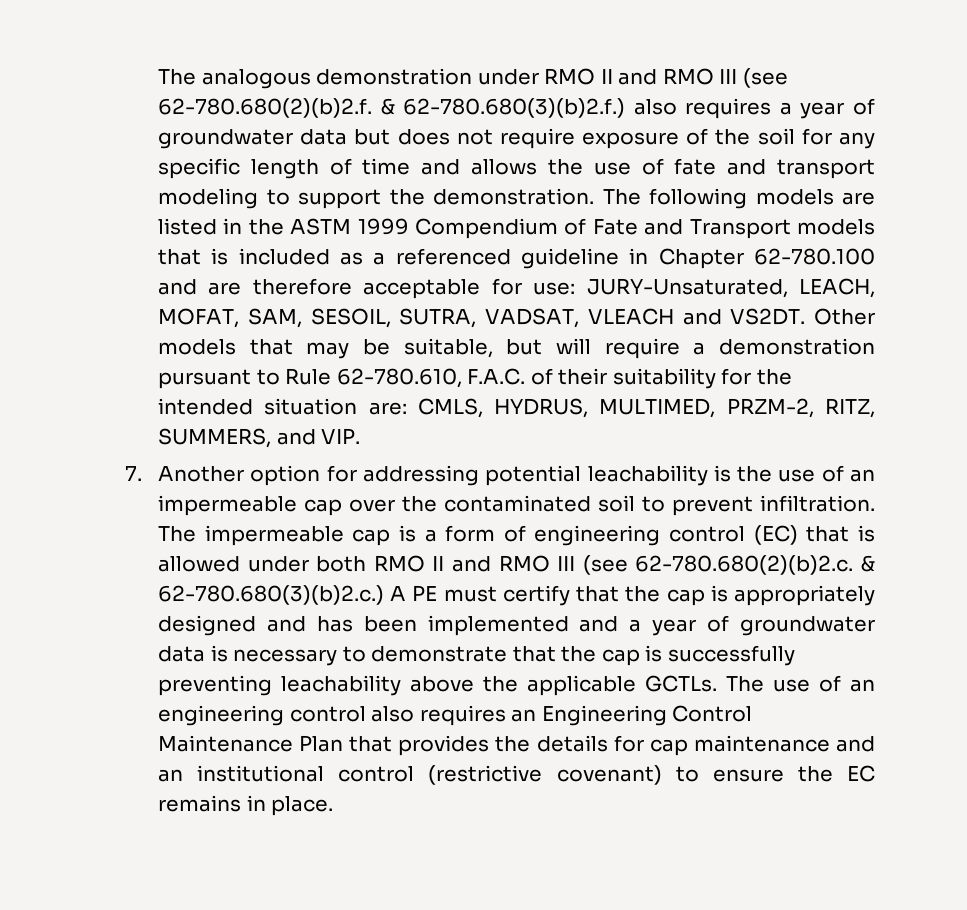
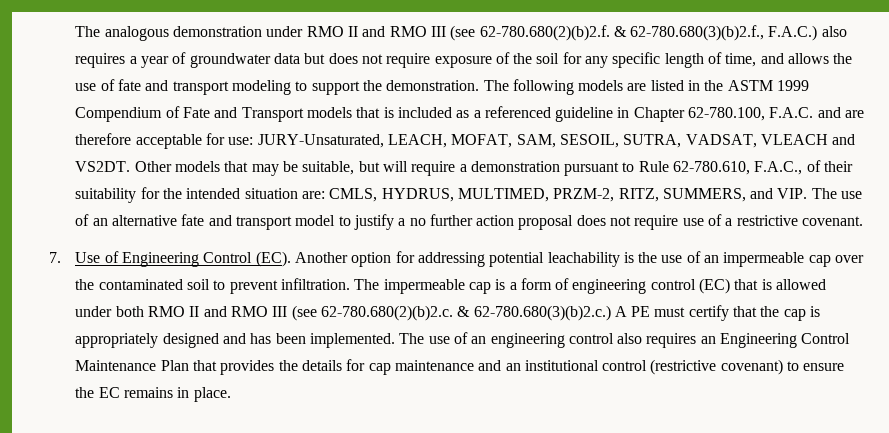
- The analogous demonstration under RMO II and RMO III (see 62-780.680(2)(b)2.f. & 62-780.680(3)(b)2.f.) also requires a year of groundwater data but does not require exposure of the soil for any specific length of time and allows the use of fate and transport modeling to support the demonstration.
+ The analogous demonstration under RMO II and RMO III (see 62-780.680(2)(b)2.f. & 62-780.680(3)(b)2.f., F.A.C.) also requires a year of groundwater data but does not require exposure of the soil for any specific length of time, and allows the use of fate and transport modeling to support the demonstration.
- The following models are listed in the ASTM 1999 Compendium of Fate and Transport models that is included as a referenced guideline in Chapter 62-780.100 and are therefore acceptable for use: JURY-Unsaturated, LEACH, MOFAT, SAM, SESOIL, SUTRA, VADSAT, VLEACH and VS2DT.
+ The following models are listed in the ASTM 1999 Compendium of Fate and Transport models that is included as a referenced guideline in Chapter 62-780.100, F.A.C. and are therefore acceptable for use: JURY-Unsaturated, LEACH, MOFAT, SAM, SESOIL, SUTRA, VADSAT, VLEACH and VS2DT.
- Other models that may be suitable, but will require a demonstration pursuant to Rule 62-780.610, F.A.C. of their suitability for the intended situation are: CMLS, HYDRUS, MULTIMED, PRZM-2, RITZ, SUMMERS, and VIP.
- 7. Another option for addressing potential leachability is the use of an impermeable cap over the contaminated soil to prevent infiltration.
+ Other models that may be suitable, but will require a demonstration pursuant to Rule 62-780.610, F.A.C., of their suitability for the intended situation are: CMLS, HYDRUS, MULTIMED, PRZM-2, RITZ, SUMMERS, and VIP. The use of an alternative fate and transport model to justify a no further action proposal does not require use of a restrictive covenant.
+ 7. Use of Engineering Control (EC). Another option for addressing potential leachability is the use of an impermeable cap over the contaminated soil to prevent infiltration.
- The impermeable cap is a form of engineering control (EC) that is allowed under both RMO II and RMO III (see 62-780.680(2)(b)2.c. & 62-780.680(3)(b)2.c.) A PE must certify that the cap is appropriately designed and has been implemented and a year of groundwater data is necessary to demonstrate that the cap is successfully preventing leachability above the applicable GCTLs.
+ The impermeable cap is a form of engineering control (EC) that is allowed under both RMO II and RMO III (see 62-780.680(2)(b)2.c. & 62-780.680(3)(b)2.c.) A PE must certify that the cap is appropriately designed and has been implemented.

